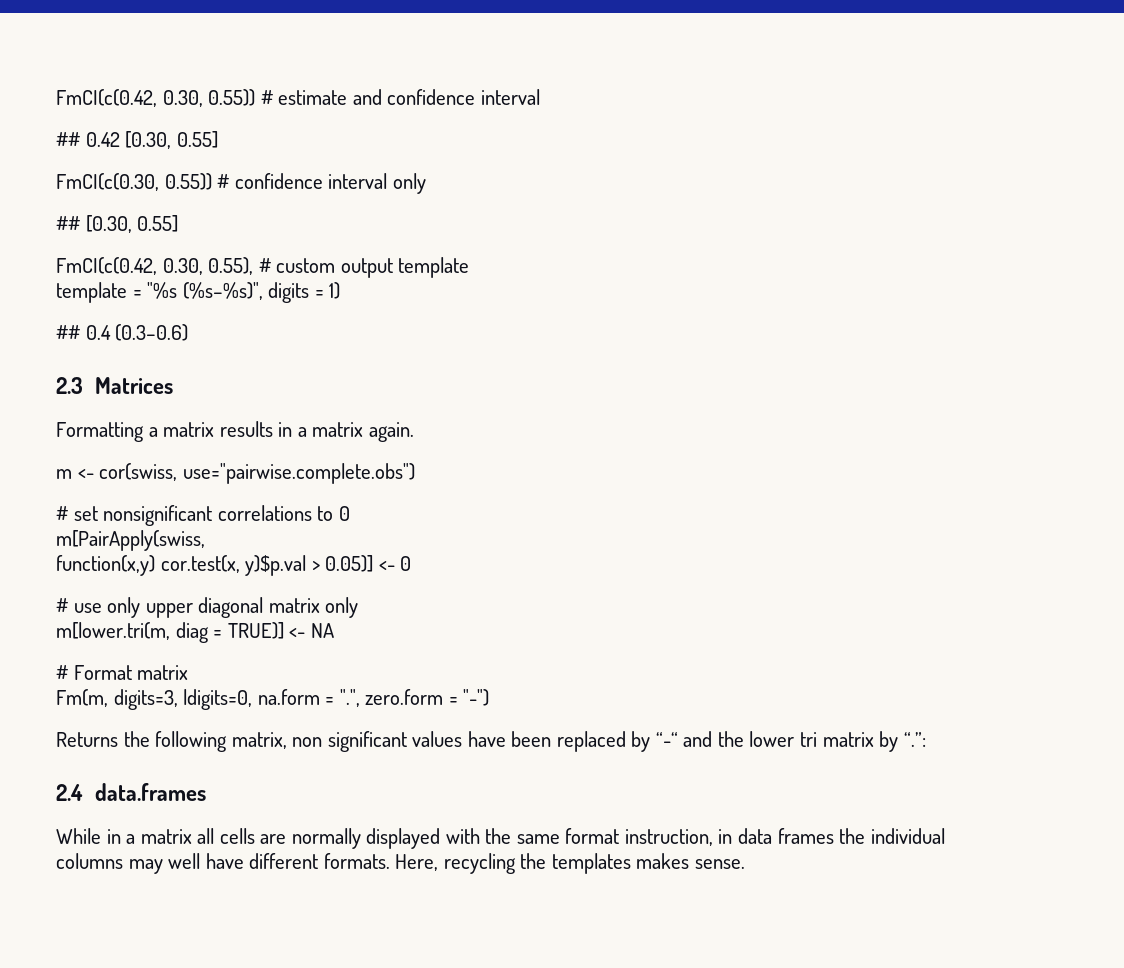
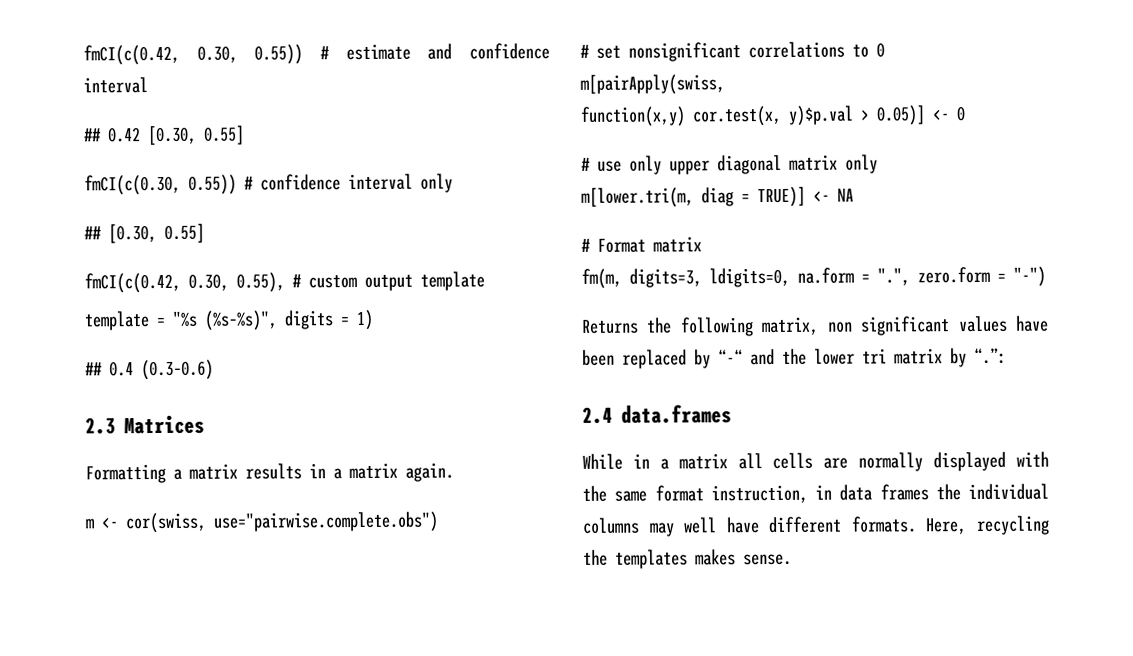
- FmCI(c(0.42, 0.30, 0.55)) # estimate and confidence interval
+ fmCI(c(0.42, 0.30, 0.55)) # estimate and confidence interval
- FmCI(c(0.30, 0.55)) # confidence interval only
+ fmCI(c(0.30, 0.55)) # confidence interval only
- FmCI(c(0.42, 0.30, 0.55), # custom output template
+ fmCI(c(0.42, 0.30, 0.55), # custom output template
- m[PairApply(swiss,
+ m[pairApply(swiss,
- Fm(m, digits=3, ldigits=0, na.form = ".", zero.form = "-")
+ fm(m, digits=3, ldigits=0, na.form = ".", zero.form = "-")

